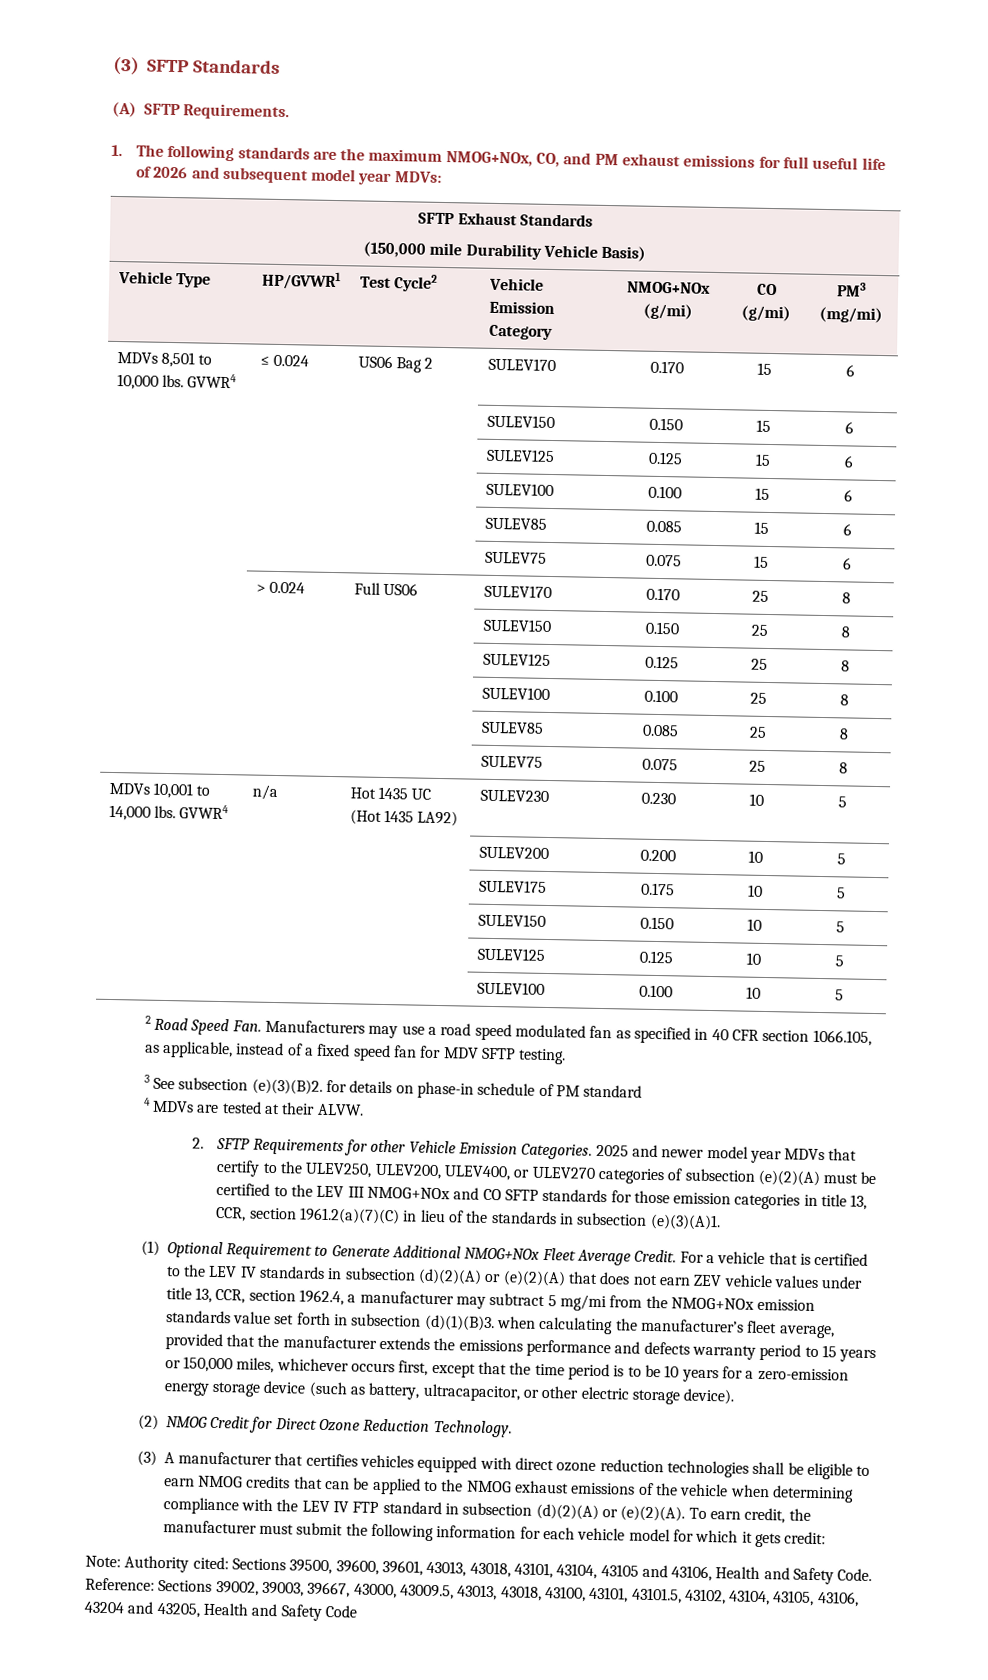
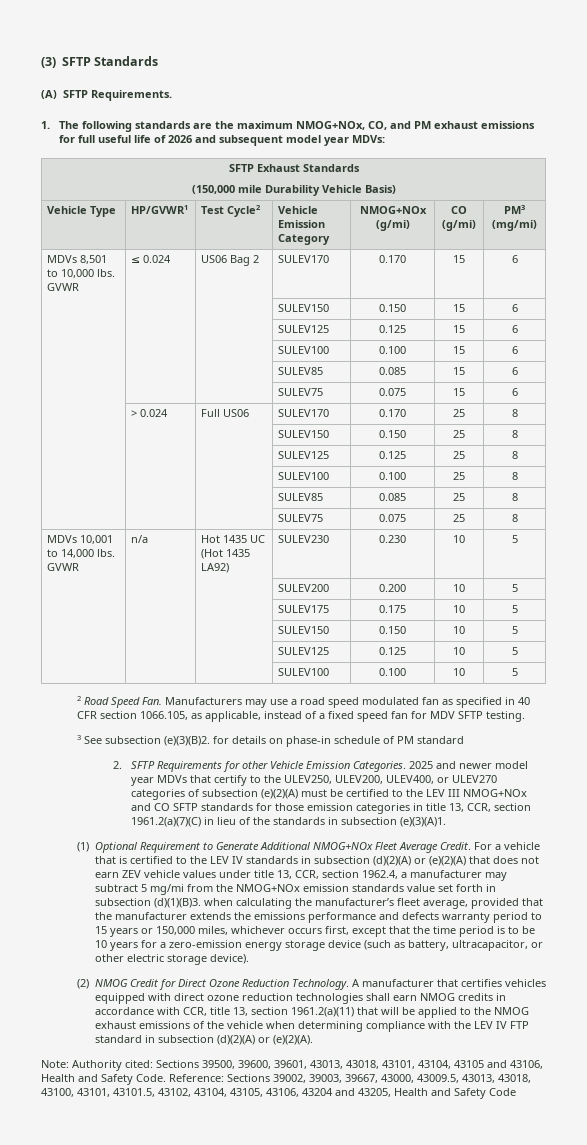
- MDVs 8,501 to 10,000 lbs. GVWR4 | ≤ 0.024 | US06 Bag 2 | SULEV170 | 0.170 | 15 | 6
+ MDVs 8,501 to 10,000 lbs. GVWR | ≤ 0.024 | US06 Bag 2 | SULEV170 | 0.170 | 15 | 6
- MDVs 10,001 to 14,000 lbs. GVWR4 | n/a | Hot 1435 UC (Hot 1435 LA92) | SULEV230 | 0.230 | 10 | 5
+ MDVs 10,001 to 14,000 lbs. GVWR | n/a | Hot 1435 UC (Hot 1435 LA92) | SULEV230 | 0.230 | 10 | 5
- 4 MDVs are tested at their ALVW.
- (2) NMOG Credit for Direct Ozone Reduction Technology.
- (3) A manufacturer that certifies vehicles equipped with direct ozone reduction technologies shall be eligible to earn NMOG credits that can be applied to the NMOG exhaust emissions of the vehicle when determining compliance with the LEV IV FTP standard in subsection (d)(2)(A) or (e)(2)(A). To earn credit, the manufacturer must submit the following information for each vehicle model for which it gets credit:
+ (2) NMOG Credit for Direct Ozone Reduction Technology. A manufacturer that certifies vehicles equipped with direct ozone reduction technologies shall earn NMOG credits in accordance with CCR, title 13, section 1961.2(a)(11) that will be applied to the NMOG exhaust emissions of the vehicle when determining compliance with the LEV IV FTP standard in subsection (d)(2)(A) or (e)(2)(A).

